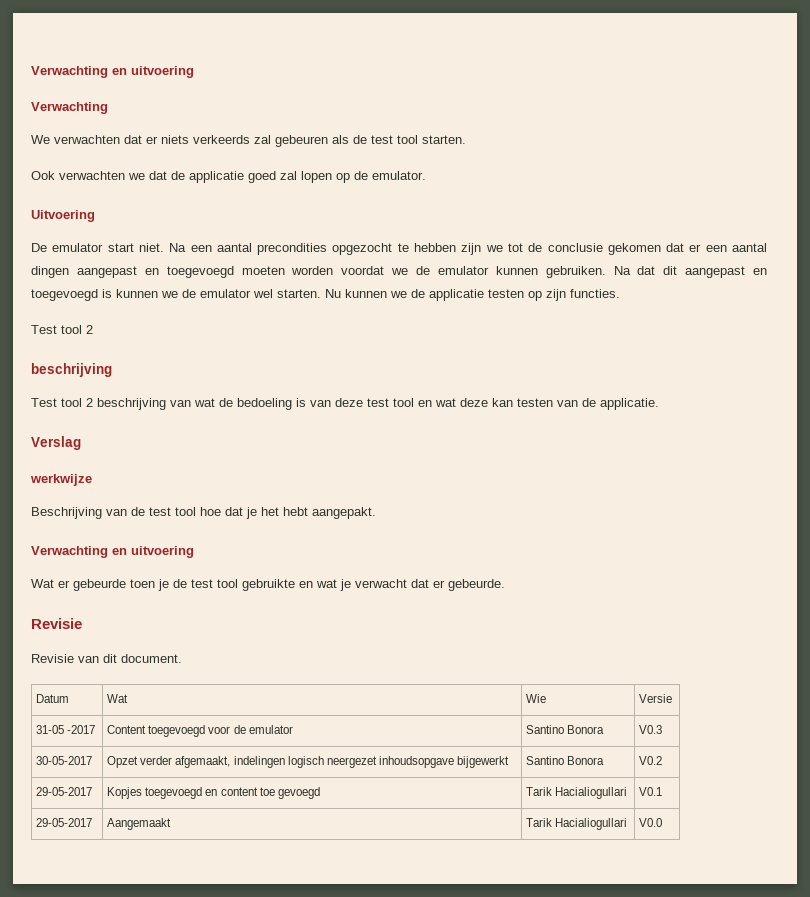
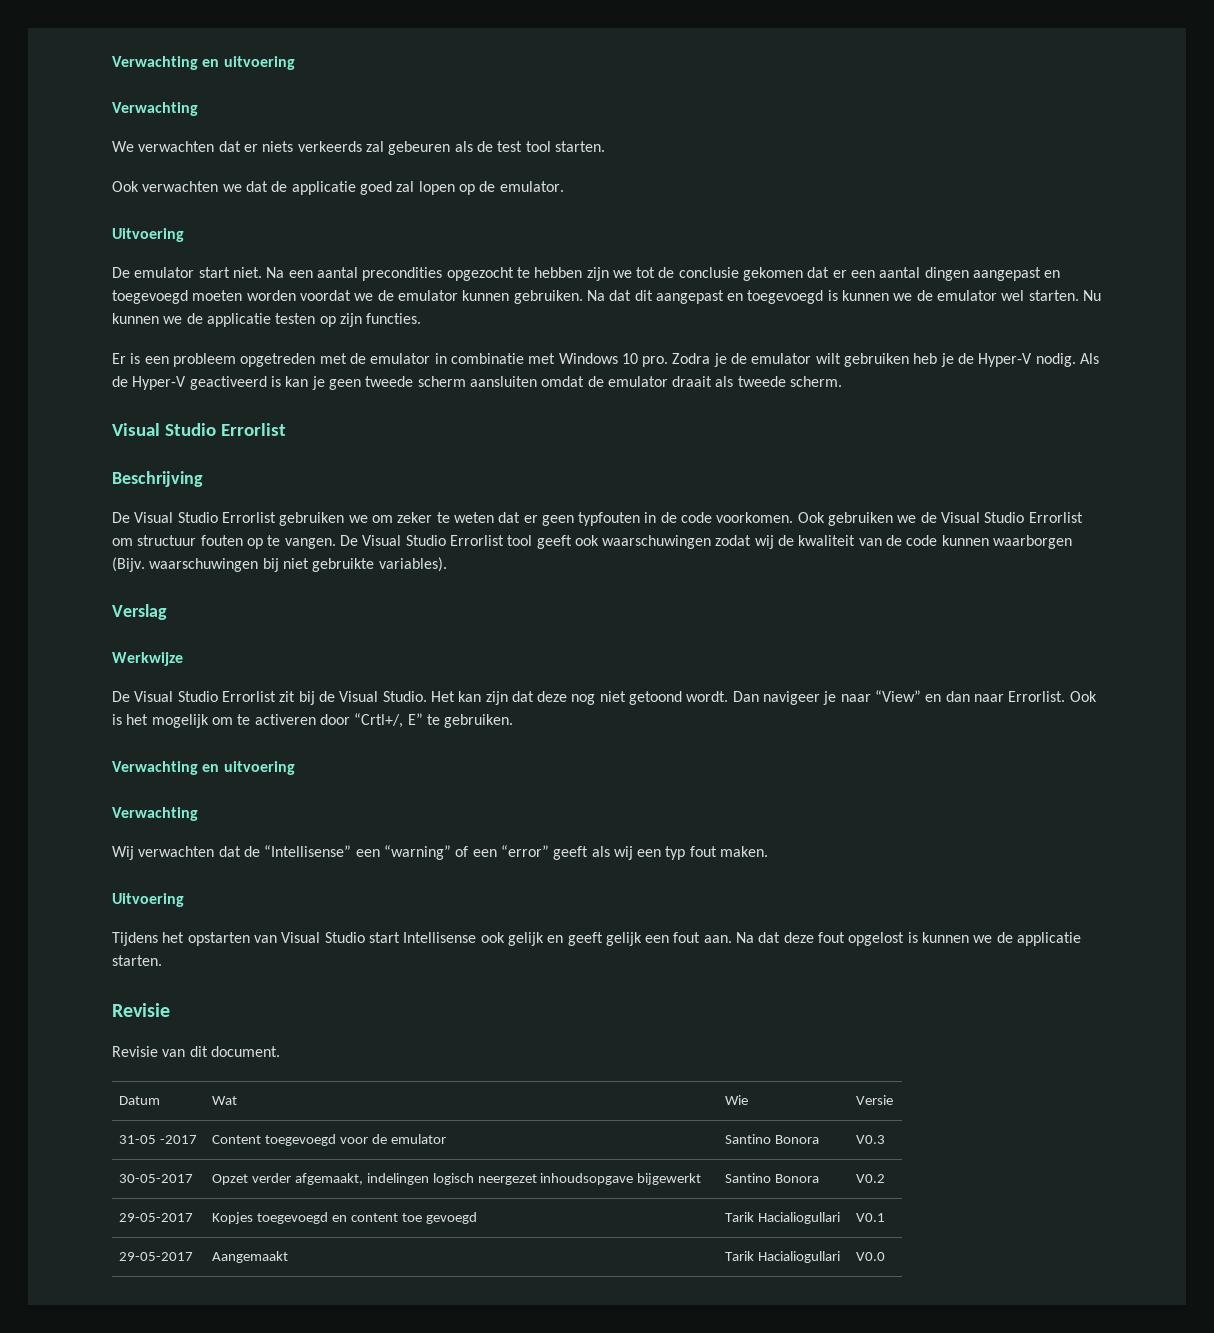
  Nu kunnen we de applicatie testen op zijn functies.
- Test tool 2
- beschrijving
- Test tool 2 beschrijving van wat de bedoeling is van deze test tool en wat deze kan testen van de applicatie.
+ Er is een probleem opgetreden met de emulator in combinatie met Windows 10 pro. Zodra je de emulator wilt gebruiken heb je de Hyper-V nodig. Als de Hyper-V geactiveerd is kan je geen tweede scherm aansluiten omdat de emulator draait als tweede scherm.
+ Visual Studio Errorlist
+ Beschrijving
+ De Visual Studio Errorlist gebruiken we om zeker te weten dat er geen typfouten in de code voorkomen. Ook gebruiken we de Visual Studio Errorlist om structuur fouten op te vangen. De Visual Studio Errorlist tool geeft ook waarschuwingen zodat wij de kwaliteit van de code kunnen waarborgen (Bijv. waarschuwingen bij niet gebruikte variables).
  Verslag
- werkwijze
- Beschrijving van de test tool hoe dat je het hebt aangepakt.
+ Werkwijze
+ De Visual Studio Errorlist zit bij de Visual Studio. Het kan zijn dat deze nog niet getoond wordt. Dan navigeer je naar “View” en dan naar Errorlist. Ook is het mogelijk om te activeren door “Crtl+/, E” te gebruiken.
  Verwachting en uitvoering
- Wat er gebeurde toen je de test tool gebruikte en wat je verwacht dat er gebeurde.
+ Verwachting
+ Wij verwachten dat de “Intellisense” een “warning” of een “error” geeft als wij een typ fout maken.
+ Uitvoering
+ Tijdens het opstarten van Visual Studio start Intellisense ook gelijk en geeft gelijk een fout aan. Na dat deze fout opgelost is kunnen we de applicatie starten.

